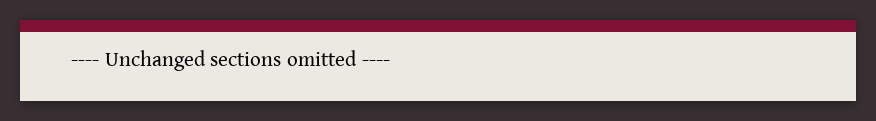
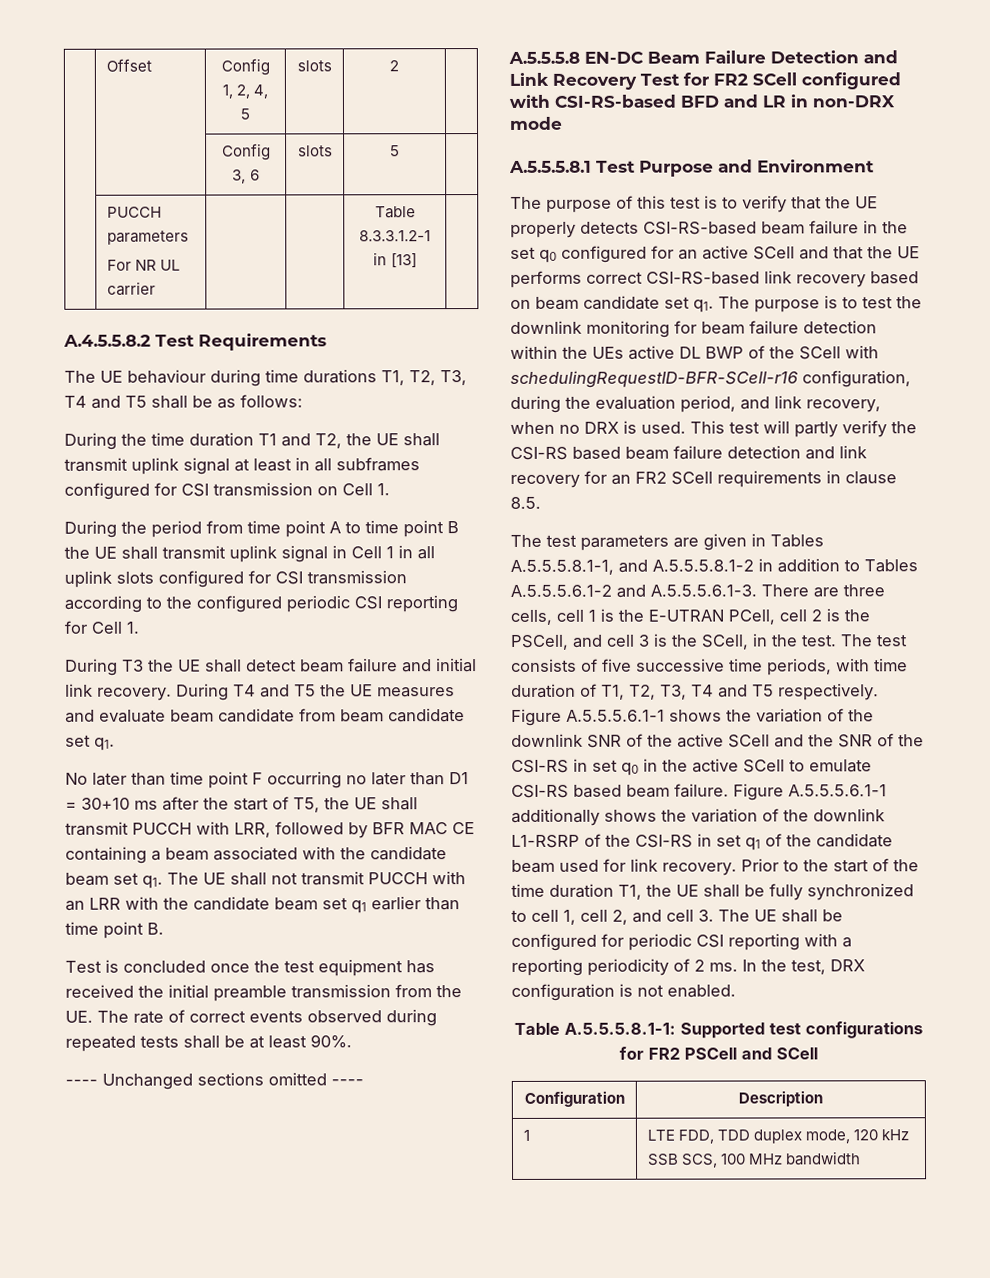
+ | Offset | Config 1, 2, 4, 5 | slots | 2 |
+ | | Config 3, 6 | slots | 5 |
+ | PUCCH parameters
+ For NR UL carrier | | | Table 8.3.3.1.2-1 in [13] |
+ A.4.5.5.8.2 Test Requirements
+ The UE behaviour during time durations T1, T2, T3, T4 and T5 shall be as follows:
+ During the time duration T1 and T2, the UE shall transmit uplink signal at least in all subframes configured for CSI transmission on Cell 1.
+ During the period from time point A to time point B the UE shall transmit uplink signal in Cell 1 in all uplink slots configured for CSI transmission according to the configured periodic CSI reporting for Cell 1.
+ During T3 the UE shall detect beam failure and initial link recovery. During T4 and T5 the UE measures and evaluate beam candidate from beam candidate set q1.
+ No later than time point F occurring no later than D1 = 30+10 ms after the start of T5, the UE shall transmit PUCCH with LRR, followed by BFR MAC CE containing a beam associated with the candidate beam set q1. The UE shall not transmit PUCCH with an LRR with the candidate beam set q1 earlier than time point B.
+ Test is concluded once the test equipment has received the initial preamble transmission from the UE. The rate of correct events observed during repeated tests shall be at least 90%.
+ A.5.5.5.8 EN-DC Beam Failure Detection and Link Recovery Test for FR2 SCell configured with CSI-RS-based BFD and LR in non-DRX mode
+ A.5.5.5.8.1 Test Purpose and Environment
+ The purpose of this test is to verify that the UE properly detects CSI-RS-based beam failure in the set q0 configured for an active SCell and that the UE performs correct CSI-RS-based link recovery based on beam candidate set q1. The purpose is to test the downlink monitoring for beam failure detection within the UEs active DL BWP of the SCell with schedulingRequestID-BFR-SCell-r16 configuration, during the evaluation period, and link recovery, when no DRX is used. This test will partly verify the CSI-RS based beam failure detection and link recovery for an FR2 SCell requirements in clause 8.5.
+ The test parameters are given in Tables A.5.5.5.8.1-1, and A.5.5.5.8.1-2 in addition to Tables A.5.5.5.6.1-2 and A.5.5.5.6.1-3. There are three cells, cell 1 is the E-UTRAN PCell, cell 2 is the PSCell, and cell 3 is the SCell, in the test. The test consists of five successive time periods, with time duration of T1, T2, T3, T4 and T5 respectively. Figure A.5.5.5.6.1-1 shows the variation of the downlink SNR of the active SCell and the SNR of the CSI-RS in set q0 in the active SCell to emulate CSI-RS based beam failure. Figure A.5.5.5.6.1-1 additionally shows the variation of the downlink L1-RSRP of the CSI-RS in set q1 of the candidate beam used for link recovery. Prior to the start of the time duration T1, the UE shall be fully synchronized to cell 1, cell 2, and cell 3. The UE shall be configured for periodic CSI reporting with a reporting periodicity of 2 ms. In the test, DRX configuration is not enabled.
+ Table A.5.5.5.8.1-1: Supported test configurations for FR2 PSCell and SCell
+ Configuration | Description
+ 1 | LTE FDD, TDD duplex mode, 120 kHz SSB SCS, 100 MHz bandwidth

